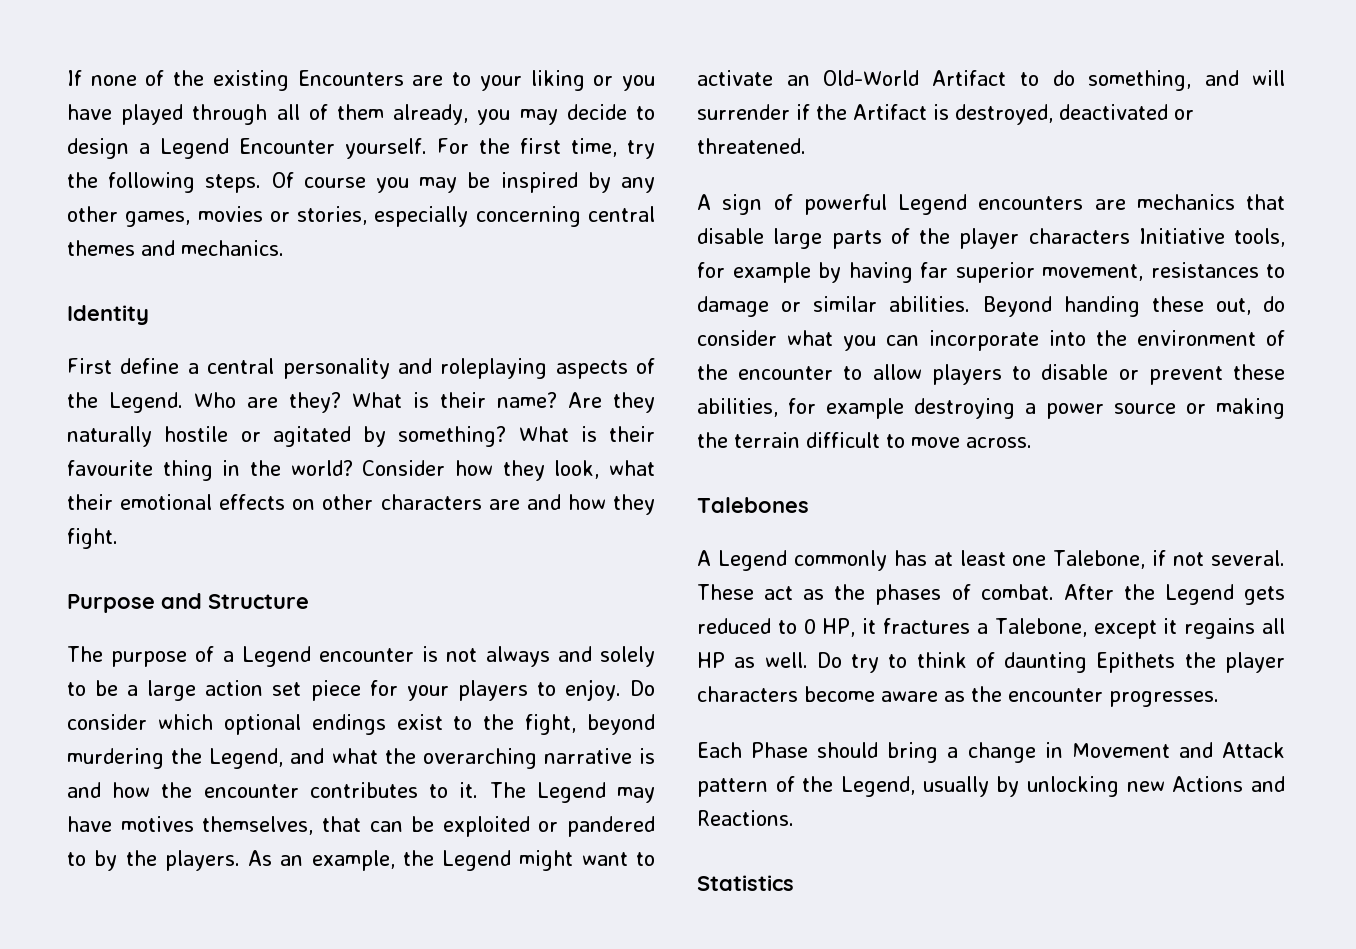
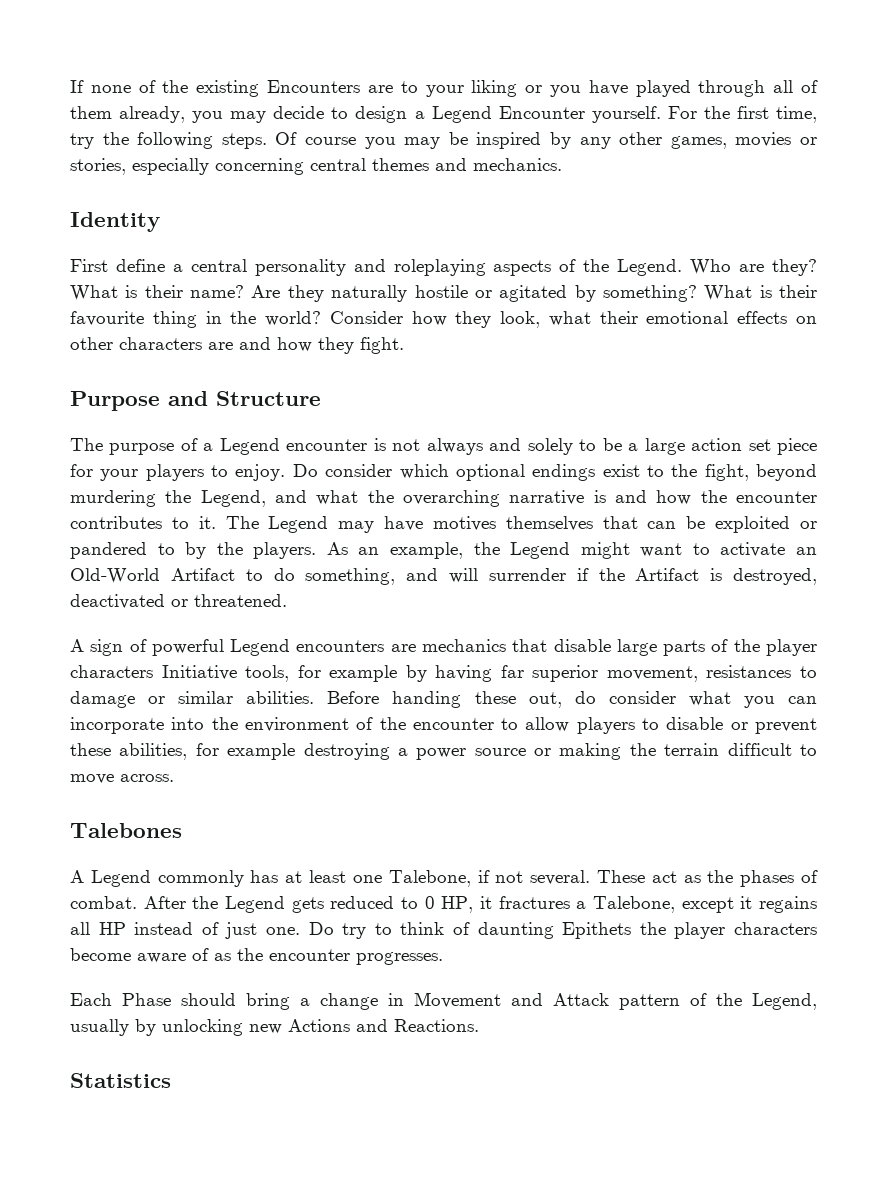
- The Legend may have motives themselves, that can be exploited or pandered to by the players.
+ The Legend may have motives themselves that can be exploited or pandered to by the players.
- Beyond handing these out, do consider what you can incorporate into the environment of the encounter to allow players to disable or prevent these abilities, for example destroying a power source or making the terrain difficult to move across.
+ Before handing these out, do consider what you can incorporate into the environment of the encounter to allow players to disable or prevent these abilities, for example destroying a power source or making the terrain difficult to move across.
- After the Legend gets reduced to 0 HP, it fractures a Talebone, except it regains all HP as well.
+ After the Legend gets reduced to 0 HP, it fractures a Talebone, except it regains all HP instead of just one.
- Do try to think of daunting Epithets the player characters become aware as the encounter progresses.
+ Do try to think of daunting Epithets the player characters become aware of as the encounter progresses.

